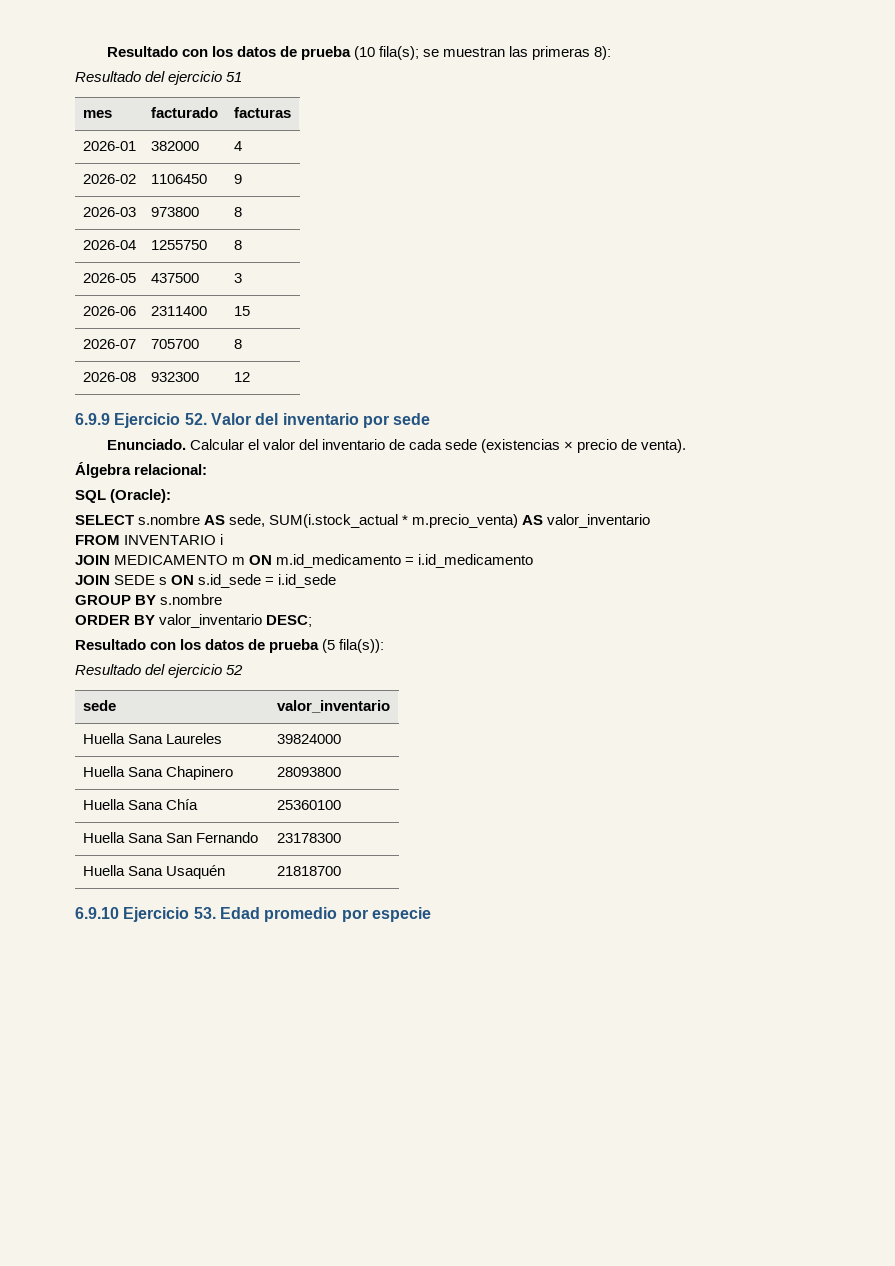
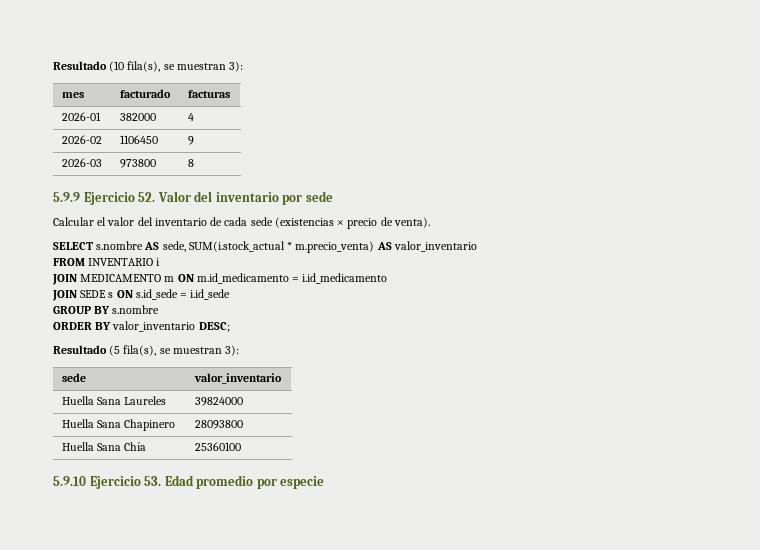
- Resultado con los datos de prueba (10 fila(s); se muestran las primeras 8):
- Resultado del ejercicio 51
+ Resultado (10 fila(s), se muestran 3):
- 2026-04 | 1255750 | 8
- 2026-05 | 437500 | 3
- 2026-06 | 2311400 | 15
- 2026-07 | 705700 | 8
- 2026-08 | 932300 | 12
- 6.9.9 Ejercicio 52. Valor del inventario por sede
+ 5.9.9 Ejercicio 52. Valor del inventario por sede
- Enunciado.
- Álgebra relacional:
- SQL (Oracle):
- Resultado con los datos de prueba (5 fila(s)):
- Resultado del ejercicio 52
+ Resultado (5 fila(s), se muestran 3):
- Huella Sana San Fernando | 23178300
- Huella Sana Usaquén | 21818700
- 6.9.10 Ejercicio 53. Edad promedio por especie
+ 5.9.10 Ejercicio 53. Edad promedio por especie

